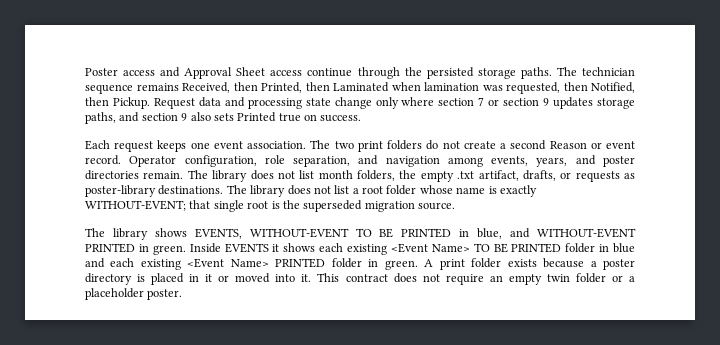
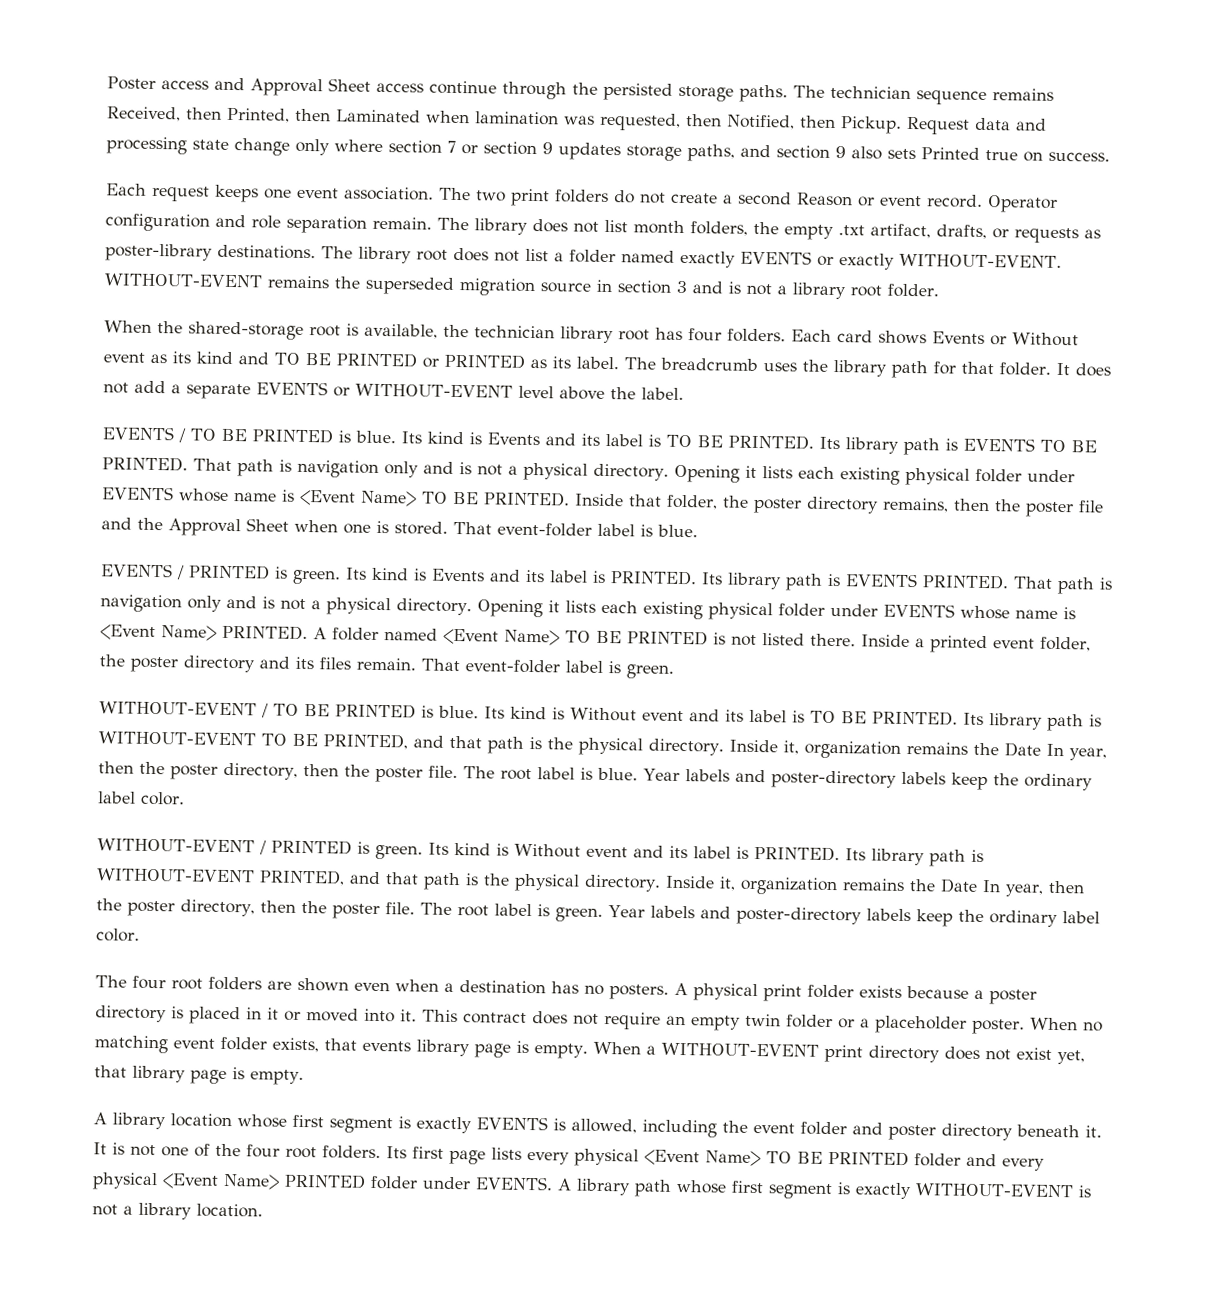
- Operator configuration, role separation, and navigation among events, years, and poster directories remain.
+ Operator configuration and role separation remain.
- The library does not list a root folder whose name is exactly WITHOUT-EVENT; that single root is the superseded migration source.
- The library shows EVENTS, WITHOUT-EVENT TO BE PRINTED in blue, and WITHOUT-EVENT PRINTED in green. Inside EVENTS it shows each existing <Event Name> TO BE PRINTED folder in blue and each existing <Event Name> PRINTED folder in green. A print folder exists because a poster directory is placed in it or moved into it.
+ The library root does not list a folder named exactly EVENTS or exactly WITHOUT-EVENT. WITHOUT-EVENT remains the superseded migration source in section 3 and is not a library root folder.
+ When the shared-storage root is available, the technician library root has four folders. Each card shows Events or Without event as its kind and TO BE PRINTED or PRINTED as its label. The breadcrumb uses the library path for that folder. It does not add a separate EVENTS or WITHOUT-EVENT level above the label.
+ EVENTS / TO BE PRINTED is blue. Its kind is Events and its label is TO BE PRINTED. Its library path is EVENTS TO BE PRINTED. That path is navigation only and is not a physical directory. Opening it lists each existing physical folder under EVENTS whose name is <Event Name> TO BE PRINTED. Inside that folder, the poster directory remains, then the poster file and the Approval Sheet when one is stored. That event-folder label is blue.
+ EVENTS / PRINTED is green. Its kind is Events and its label is PRINTED. Its library path is EVENTS PRINTED. That path is navigation only and is not a physical directory. Opening it lists each existing physical folder under EVENTS whose name is <Event Name> PRINTED. A folder named <Event Name> TO BE PRINTED is not listed there. Inside a printed event folder, the poster directory and its files remain. That event-folder label is green.
+ WITHOUT-EVENT / TO BE PRINTED is blue. Its kind is Without event and its label is TO BE PRINTED. Its library path is WITHOUT-EVENT TO BE PRINTED, and that path is the physical directory. Inside it, organization remains the Date In year, then the poster directory, then the poster file. The root label is blue. Year labels and poster-directory labels keep the ordinary label color.
+ WITHOUT-EVENT / PRINTED is green. Its kind is Without event and its label is PRINTED. Its library path is WITHOUT-EVENT PRINTED, and that path is the physical directory. Inside it, organization remains the Date In year, then the poster directory, then the poster file. The root label is green. Year labels and poster-directory labels keep the ordinary label color.
+ The four root folders are shown even when a destination has no posters. A physical print folder exists because a poster directory is placed in it or moved into it.
+ When no matching event folder exists, that events library page is empty. When a WITHOUT-EVENT print directory does not exist yet, that library page is empty.
+ A library location whose first segment is exactly EVENTS is allowed, including the event folder and poster directory beneath it. It is not one of the four root folders. Its first page lists every physical <Event Name> TO BE PRINTED folder and every physical <Event Name> PRINTED folder under EVENTS. A library path whose first segment is exactly WITHOUT-EVENT is not a library location.

